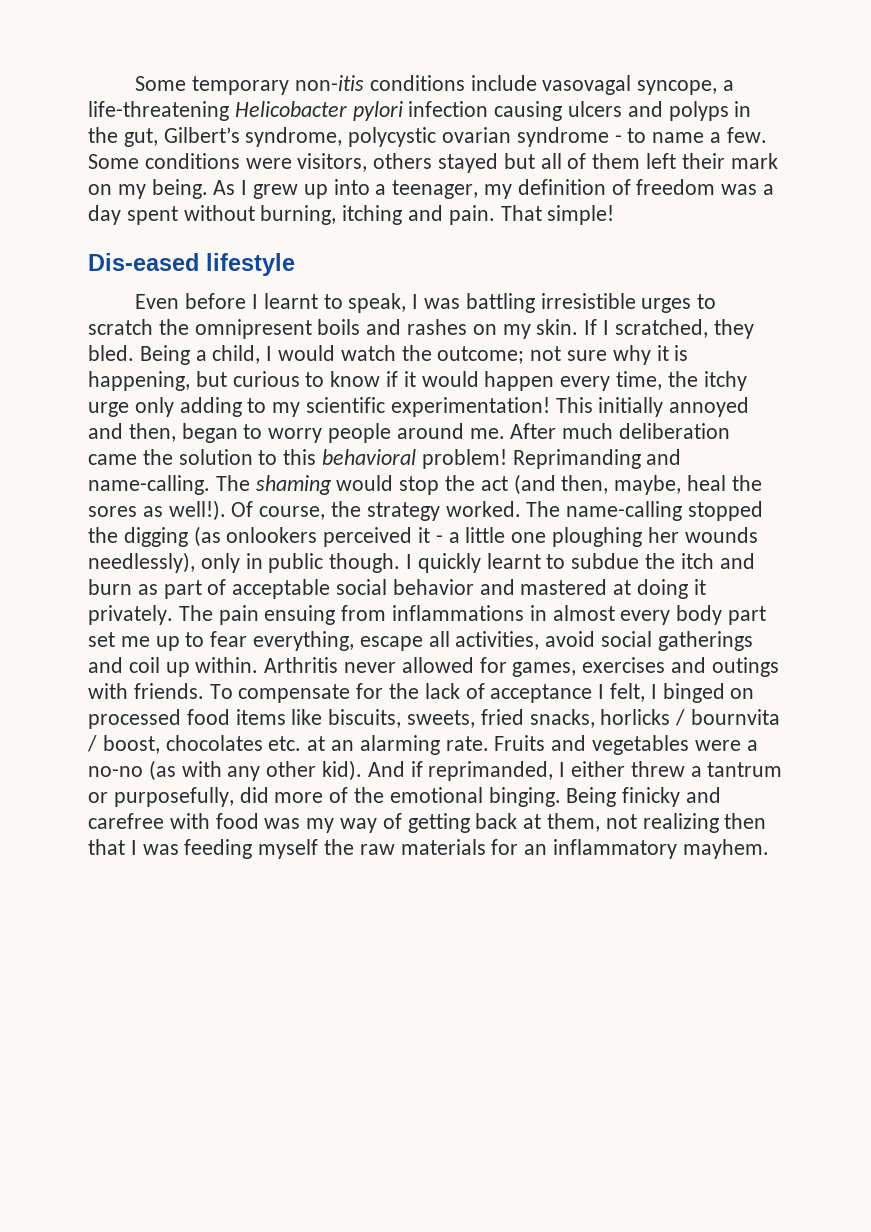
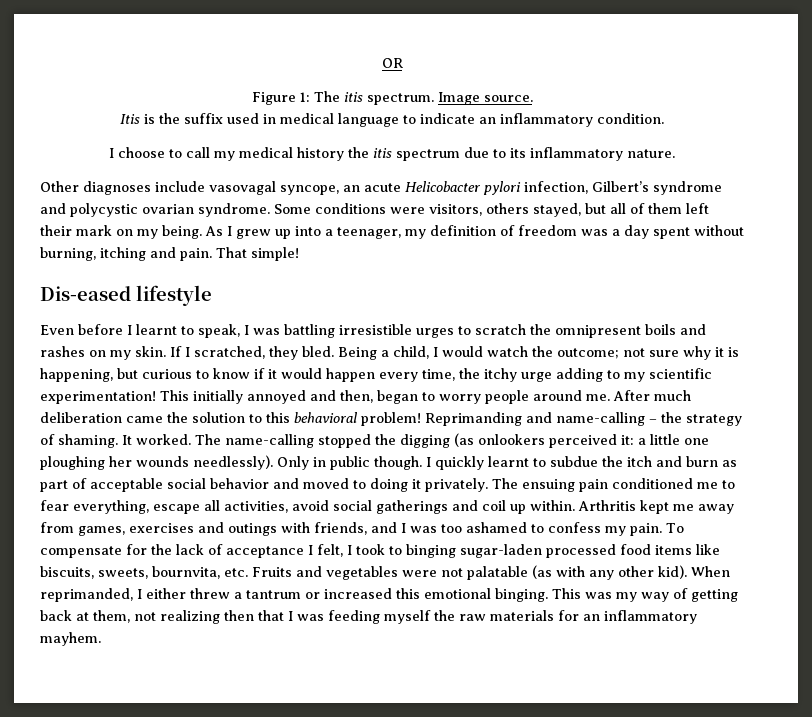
- Some temporary non-itis conditions include vasovagal syncope, a life-threatening Helicobacter pylori infection causing ulcers and polyps in the gut, Gilbert’s syndrome, polycystic ovarian syndrome - to name a few.
+ OR
+ Figure 1: The itis spectrum. Image source.
+ Itis is the suffix used in medical language to indicate an inflammatory condition.
+ I choose to call my medical history the itis spectrum due to its inflammatory nature.
+ Other diagnoses include vasovagal syncope, an acute Helicobacter pylori infection, Gilbert’s syndrome and polycystic ovarian syndrome.
- Some conditions were visitors, others stayed but all of them left their mark on my being.
+ Some conditions were visitors, others stayed, but all of them left their mark on my being.
- Being a child, I would watch the outcome; not sure why it is happening, but curious to know if it would happen every time, the itchy urge only adding to my scientific experimentation!
+ Being a child, I would watch the outcome; not sure why it is happening, but curious to know if it would happen every time, the itchy urge adding to my scientific experimentation!
- Reprimanding and name-calling. The shaming would stop the act (and then, maybe, heal the sores as well!). Of course, the strategy worked.
+ Reprimanding and name-calling – the strategy of shaming. It worked.
- The name-calling stopped the digging (as onlookers perceived it - a little one ploughing her wounds needlessly), only in public though.
+ The name-calling stopped the digging (as onlookers perceived it: a little one ploughing her wounds needlessly). Only in public though.
- I quickly learnt to subdue the itch and burn as part of acceptable social behavior and mastered at doing it privately.
+ I quickly learnt to subdue the itch and burn as part of acceptable social behavior and moved to doing it privately.
- The pain ensuing from inflammations in almost every body part set me up to fear everything, escape all activities, avoid social gatherings and coil up within.
+ The ensuing pain conditioned me to fear everything, escape all activities, avoid social gatherings and coil up within.
- Arthritis never allowed for games, exercises and outings with friends.
+ Arthritis kept me away from games, exercises and outings with friends, and I was too ashamed to confess my pain.
- To compensate for the lack of acceptance I felt, I binged on processed food items like biscuits, sweets, fried snacks, horlicks / bournvita / boost, chocolates etc. at an alarming rate. Fruits and vegetables were a no-no (as with any other kid).
+ To compensate for the lack of acceptance I felt, I took to binging sugar-laden processed food items like biscuits, sweets, bournvita, etc. Fruits and vegetables were not palatable (as with any other kid).
- And if reprimanded, I either threw a tantrum or purposefully, did more of the emotional binging. Being finicky and carefree with food was my way of getting back at them, not realizing then that I was feeding myself the raw materials for an inflammatory mayhem.
+ When reprimanded, I either threw a tantrum or increased this emotional binging. This was my way of getting back at them, not realizing then that I was feeding myself the raw materials for an inflammatory mayhem.

